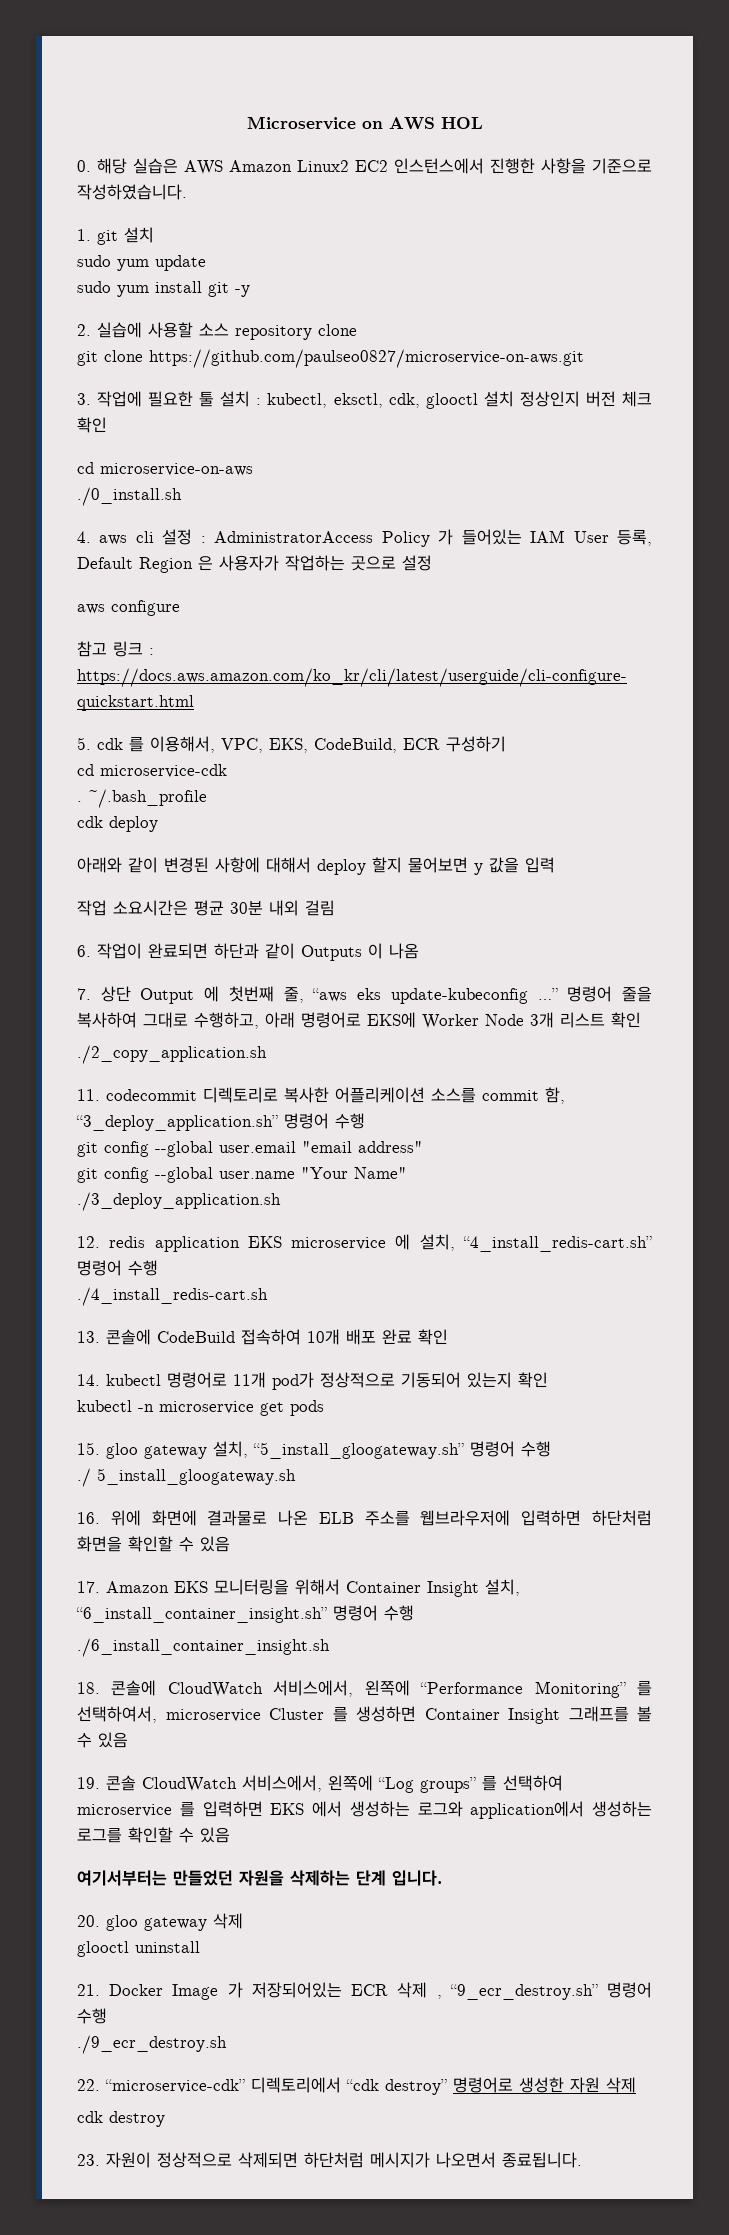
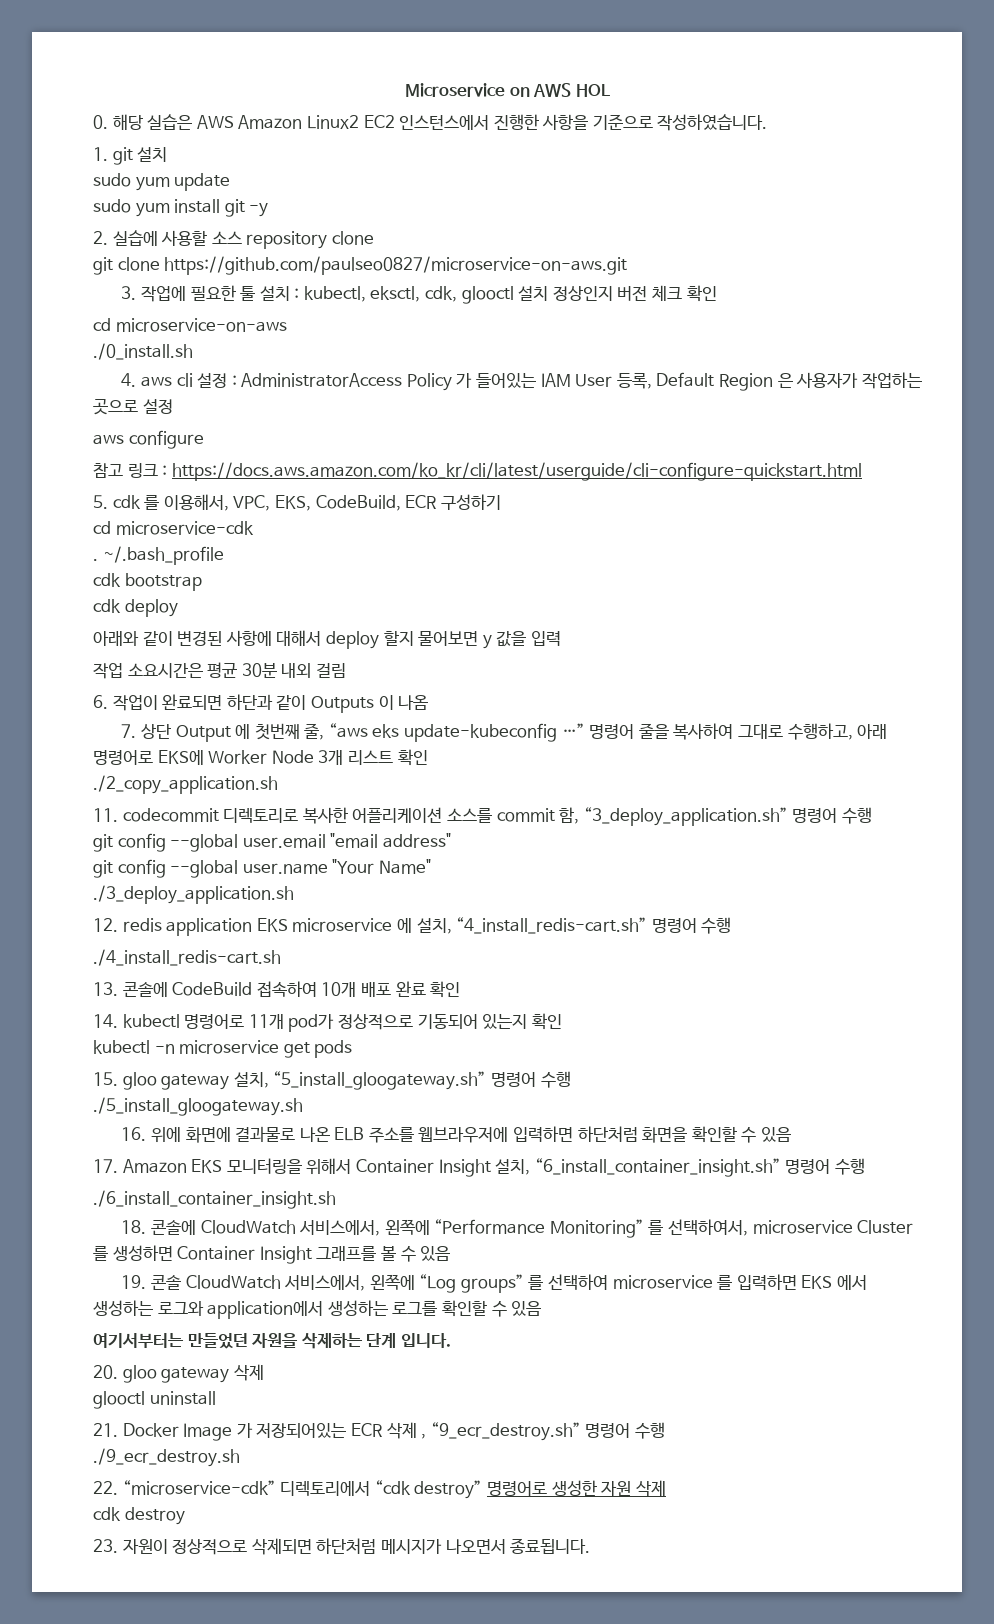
+ cdk bootstrap
- ./ 5_install_gloogateway.sh
+ ./5_install_gloogateway.sh

